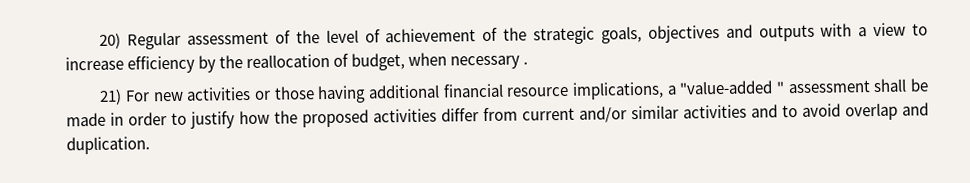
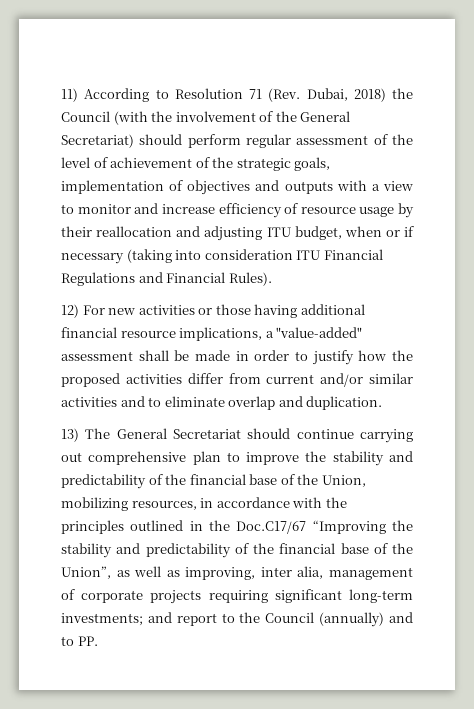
- 20) Regular assessment of the level of achievement of the strategic goals, objectives and outputs with a view to increase efficiency by the reallocation of budget, when necessary .
- 21) For new activities or those having additional financial resource implications, a "value-added " assessment shall be made in order to justify how the proposed activities differ from current and/or similar activities and to avoid overlap and duplication.
+ 11) According to Resolution 71 (Rev. Dubai, 2018) the Council (with the involvement of the General Secretariat) should perform regular assessment of the level of achievement of the strategic goals, implementation of objectives and outputs with a view to monitor and increase efficiency of resource usage by their reallocation and adjusting ITU budget, when or if necessary (taking into consideration ITU Financial Regulations and Financial Rules).
+ 12) For new activities or those having additional financial resource implications, a "value-added" assessment shall be made in order to justify how the proposed activities differ from current and/or similar activities and to eliminate overlap and duplication.
+ 13) The General Secretariat should continue carrying out comprehensive plan to improve the stability and predictability of the financial base of the Union, mobilizing resources, in accordance with the principles outlined in the Doc.C17/67 “Improving the stability and predictability of the financial base of the Union”, as well as improving, inter alia, management of corporate projects requiring significant long-term investments; and report to the Council (annually) and to PP.

